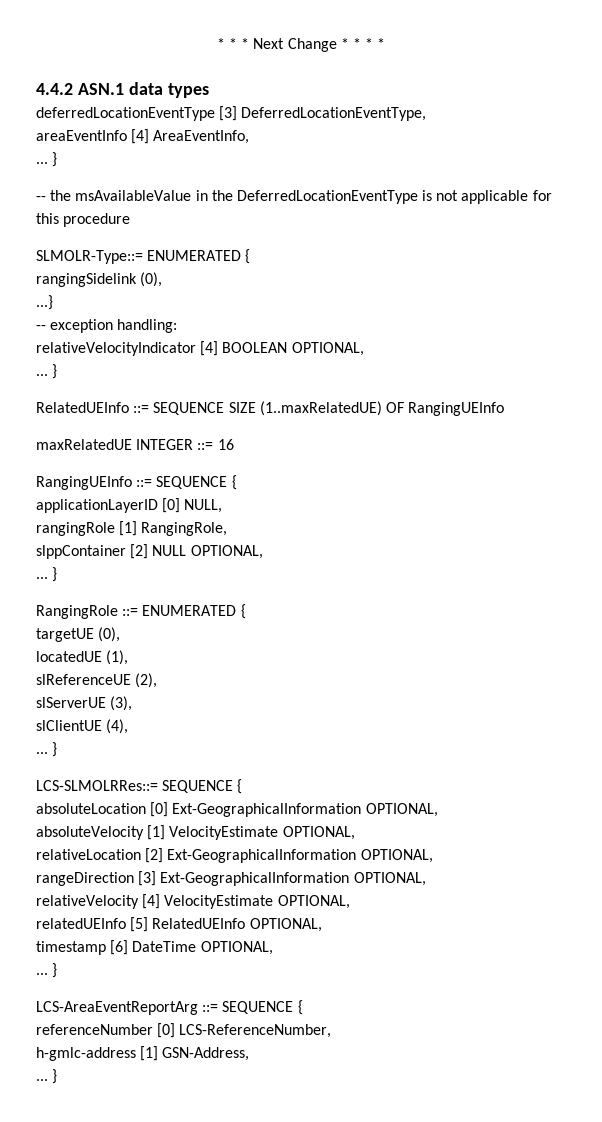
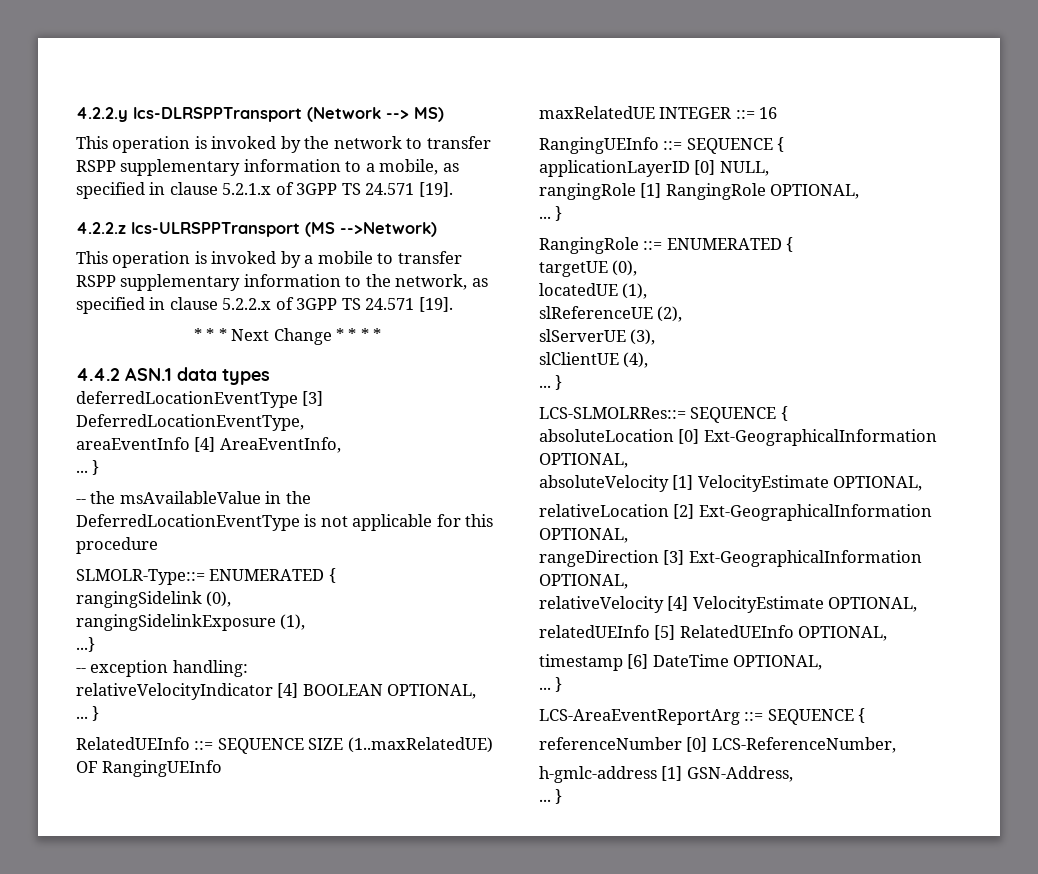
+ 4.2.2.y lcs-DLRSPPTransport (Network --> MS)
+ This operation is invoked by the network to transfer RSPP supplementary information to a mobile, as specified in clause 5.2.1.x of 3GPP TS 24.571 [19].
+ 4.2.2.z lcs-ULRSPPTransport (MS -->Network)
+ This operation is invoked by a mobile to transfer RSPP supplementary information to the network, as specified in clause 5.2.2.x of 3GPP TS 24.571 [19].
+ rangingSidelinkExposure (1),
- rangingRole [1] RangingRole,
- slppContainer [2] NULL OPTIONAL,
+ rangingRole [1] RangingRole OPTIONAL,

